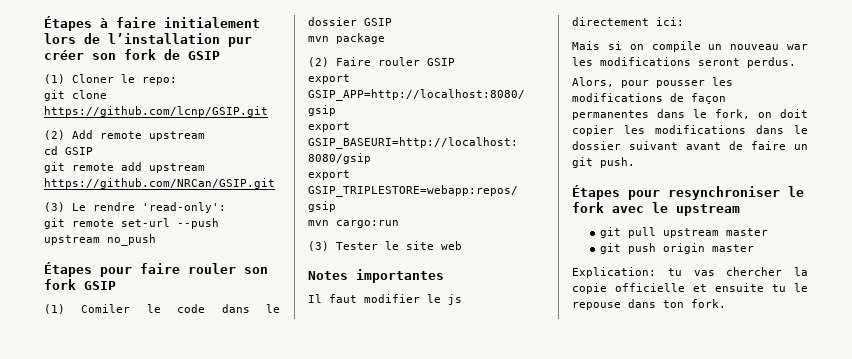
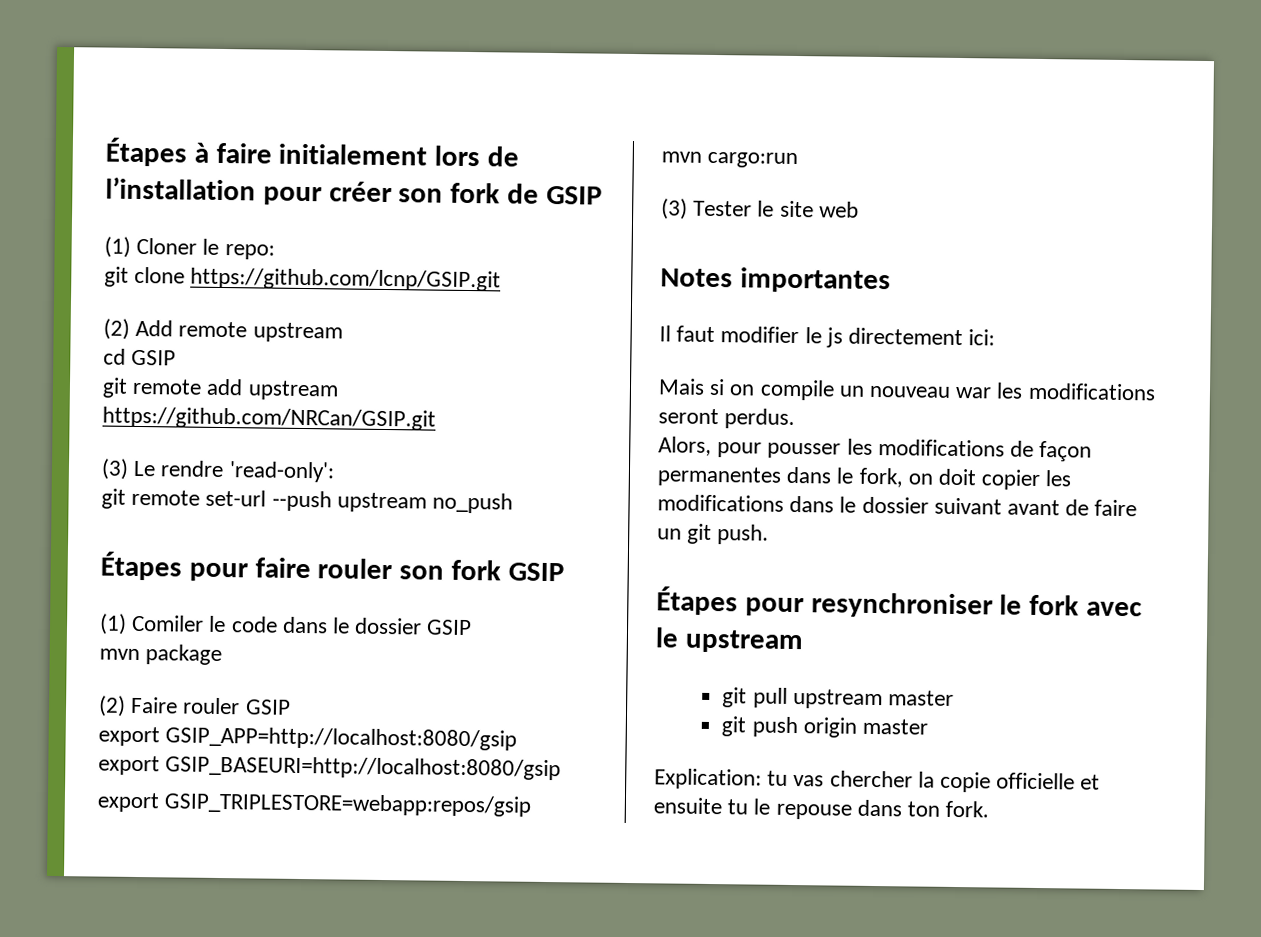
- Étapes à faire initialement lors de l’installation pur créer son fork de GSIP
+ Étapes à faire initialement lors de l’installation pour créer son fork de GSIP

